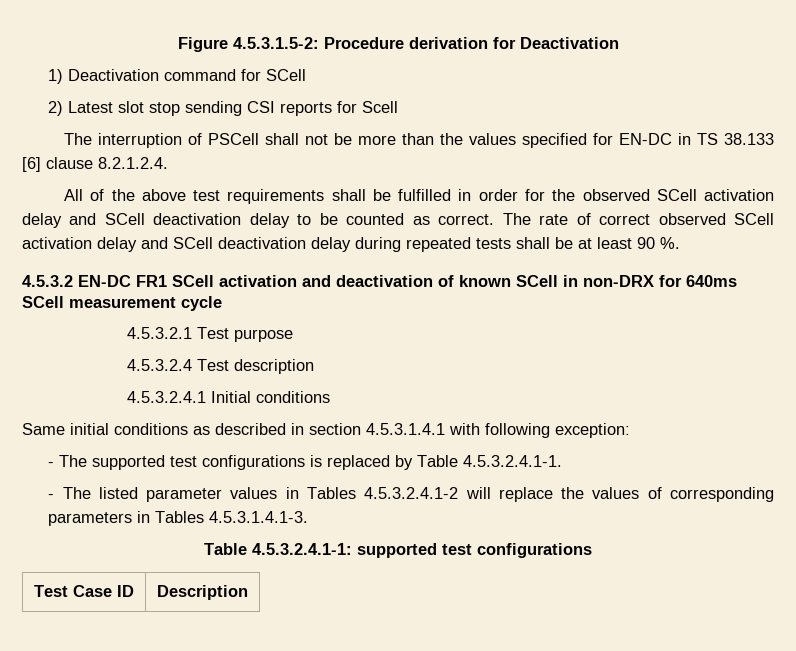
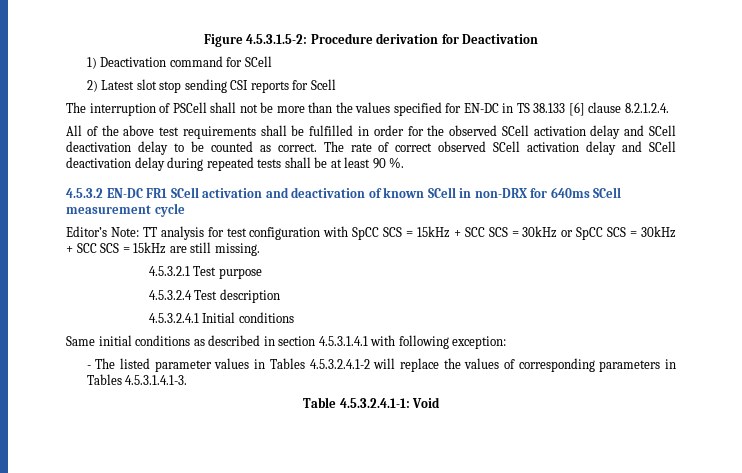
+ Editor’s Note: TT analysis for test configuration with SpCC SCS = 15kHz + SCC SCS = 30kHz or SpCC SCS = 30kHz + SCC SCS = 15kHz are still missing.
- - The supported test configurations is replaced by Table 4.5.3.2.4.1-1.
- Table 4.5.3.2.4.1-1: supported test configurations
- Test Case ID | Description
+ Table 4.5.3.2.4.1-1: Void

